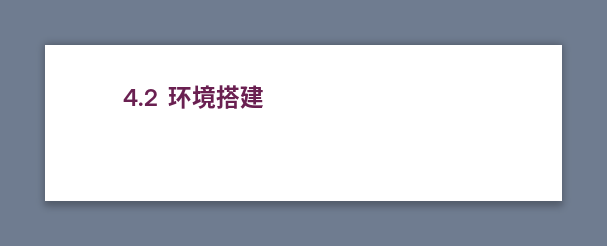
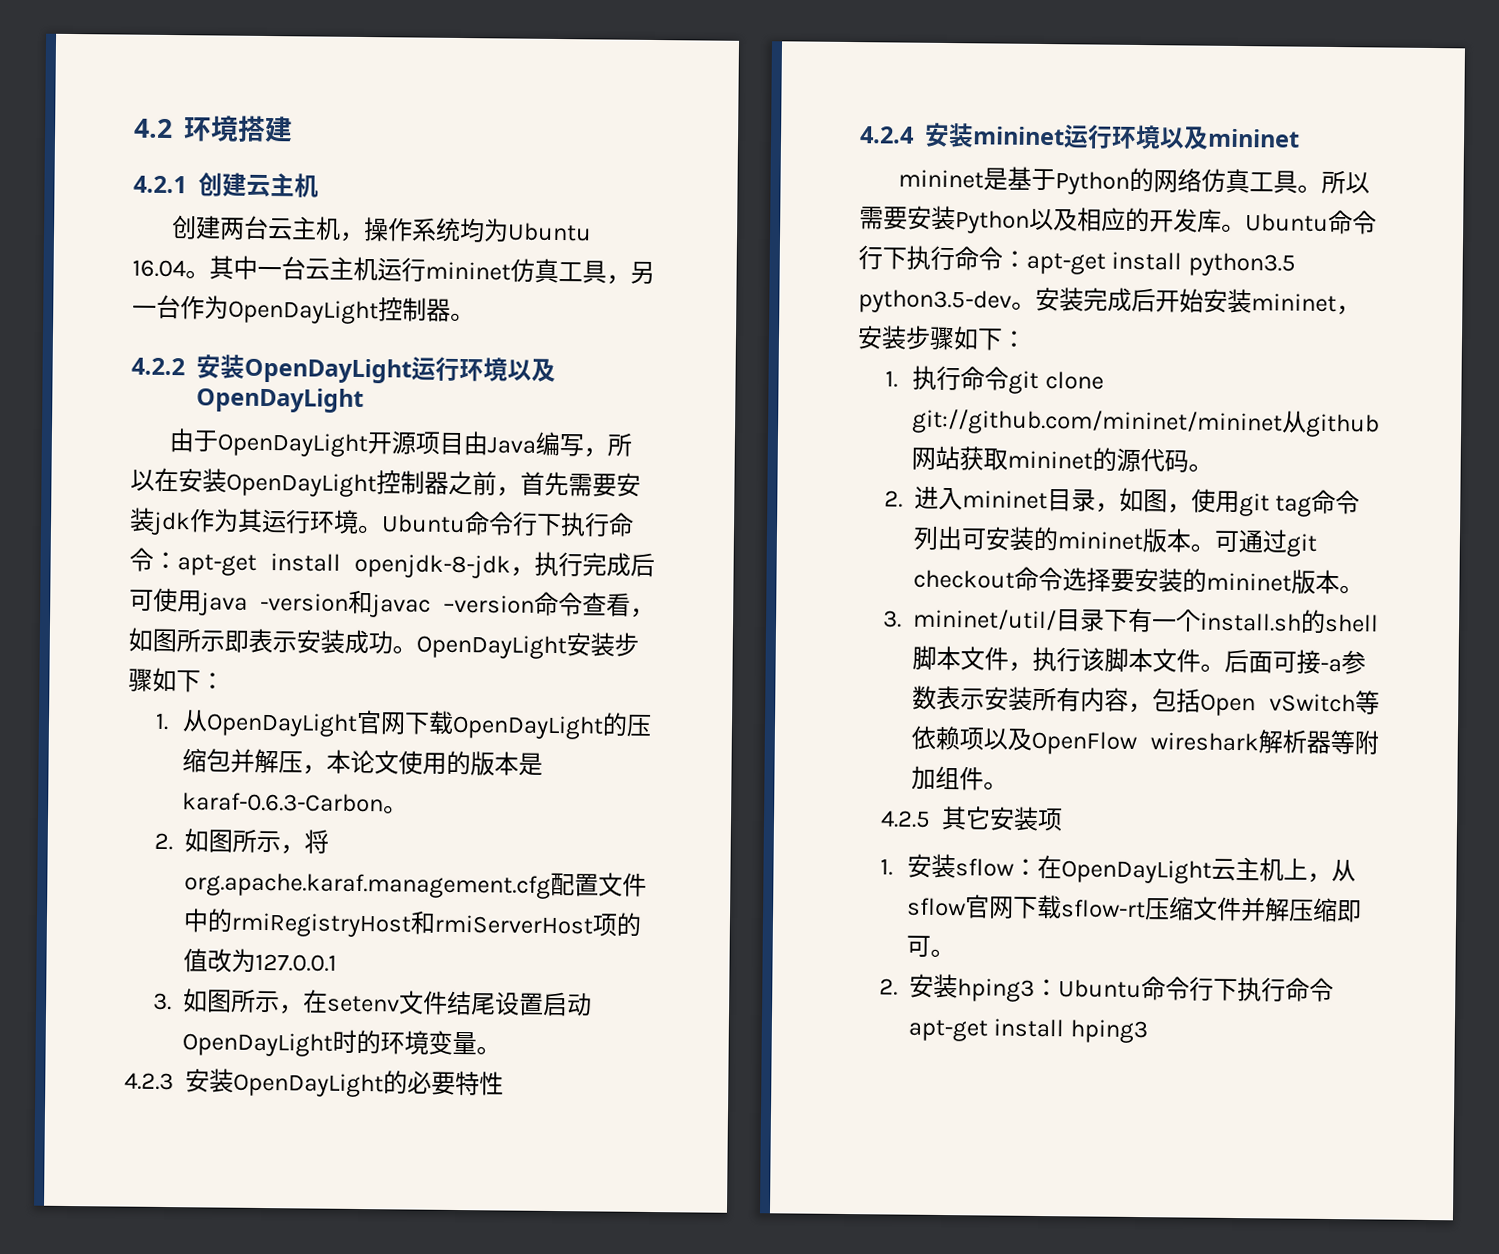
+ 4.2.1创建云主机
+ 创建两台云主机，操作系统均为Ubuntu 16.04。其中一台云主机运行mininet仿真工具，另一台作为OpenDayLight控制器。
+ 4.2.2安装OpenDayLight运行环境以及OpenDayLight
+ 由于OpenDayLight开源项目由Java编写，所以在安装OpenDayLight控制器之前，首先需要安装jdk作为其运行环境。Ubuntu命令行下执行命令：apt-get install openjdk-8-jdk，执行完成后可使用java -version和javac –version命令查看，如图所示即表示安装成功。OpenDayLight安装步骤如下：
+ 1.从OpenDayLight官网下载OpenDayLight的压缩包并解压，本论文使用的版本是karaf-0.6.3-Carbon。
+ 2.如图所示，将org.apache.karaf.management.cfg配置文件中的rmiRegistryHost和rmiServerHost项的值改为127.0.0.1
+ 3.如图所示，在setenv文件结尾设置启动OpenDayLight时的环境变量。
+ 4.2.3安装OpenDayLight的必要特性
+ 4.2.4安装mininet运行环境以及mininet
+ mininet是基于Python的网络仿真工具。所以需要安装Python以及相应的开发库。Ubuntu命令行下执行命令：apt-get install python3.5 python3.5-dev。安装完成后开始安装mininet，安装步骤如下：
+ 1.执行命令git clone git://github.com/mininet/mininet从github网站获取mininet的源代码。
+ 2.进入mininet目录，如图，使用git tag命令列出可安装的mininet版本。可通过git checkout命令选择要安装的mininet版本。
+ 3. mininet/util/目录下有一个install.sh的shell脚本文件，执行该脚本文件。后面可接-a参数表示安装所有内容，包括Open vSwitch等依赖项以及OpenFlow wireshark解析器等附加组件。
+ 4.2.5其它安装项
+ 1.安装sflow：在OpenDayLight云主机上，从sflow官网下载sflow-rt压缩文件并解压缩即可。
+ 2.安装hping3：Ubuntu命令行下执行命令apt-get install hping3

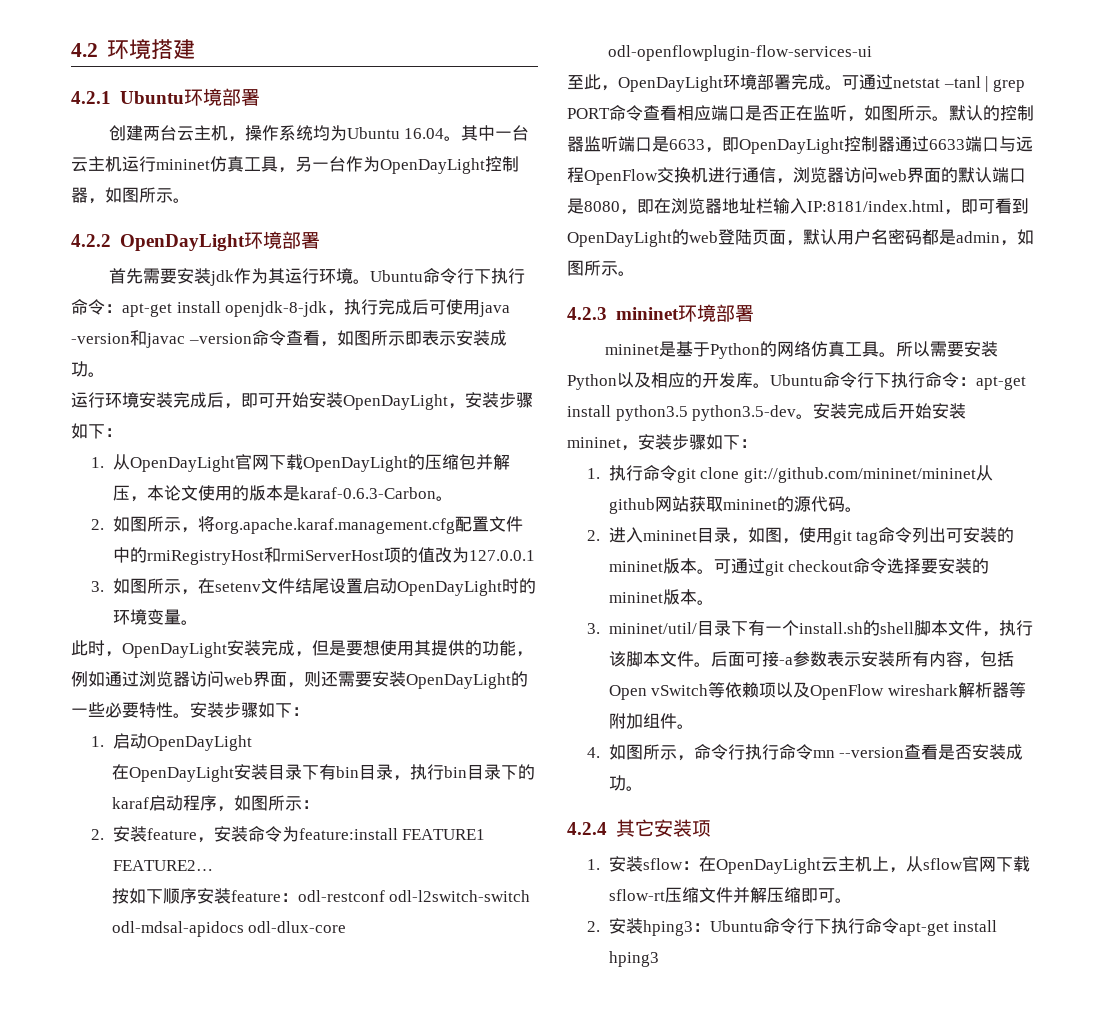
- 4.2.1创建云主机
+ 4.2.1 Ubuntu环境部署
- 其中一台云主机运行mininet仿真工具，另一台作为OpenDayLight控制器。
+ 其中一台云主机运行mininet仿真工具，另一台作为OpenDayLight控制器，如图所示。
- 4.2.2安装OpenDayLight运行环境以及OpenDayLight
- 由于OpenDayLight开源项目由Java编写，所以在安装OpenDayLight控制器之前，首先需要安装jdk作为其运行环境。
+ 4.2.2 OpenDayLight环境部署
+ 首先需要安装jdk作为其运行环境。
- Ubuntu命令行下执行命令：apt-get install openjdk-8-jdk，执行完成后可使用java -version和javac –version命令查看，如图所示即表示安装成功。OpenDayLight安装步骤如下：
+ Ubuntu命令行下执行命令：apt-get install openjdk-8-jdk，执行完成后可使用java -version和javac –version命令查看，如图所示即表示安装成功。
+ 运行环境安装完成后，即可开始安装OpenDayLight，安装步骤如下：
- 4.2.3安装OpenDayLight的必要特性
- 4.2.4安装mininet运行环境以及mininet
+ 此时，OpenDayLight安装完成，但是要想使用其提供的功能，例如通过浏览器访问web界面，则还需要安装OpenDayLight的一些必要特性。安装步骤如下：
+ 1.启动OpenDayLight
+ 在OpenDayLight安装目录下有bin目录，执行bin目录下的karaf启动程序，如图所示：
+ 2.安装feature，安装命令为feature:install FEATURE1 FEATURE2…
+ 按如下顺序安装feature：odl-restconf odl-l2switch-switch odl-mdsal-apidocs odl-dlux-core odl-openflowplugin-flow-services-ui
+ 至此，OpenDayLight环境部署完成。可通过netstat –tanl | grep PORT命令查看相应端口是否正在监听，如图所示。默认的控制器监听端口是6633，即OpenDayLight控制器通过6633端口与远程OpenFlow交换机进行通信，浏览器访问web界面的默认端口是8080，即在浏览器地址栏输入IP:8181/index.html，即可看到OpenDayLight的web登陆页面，默认用户名密码都是admin，如图所示。
+ 4.2.3 mininet环境部署
- 4.2.5其它安装项
+ 4.如图所示，命令行执行命令mn --version查看是否安装成功。
+ 4.2.4其它安装项

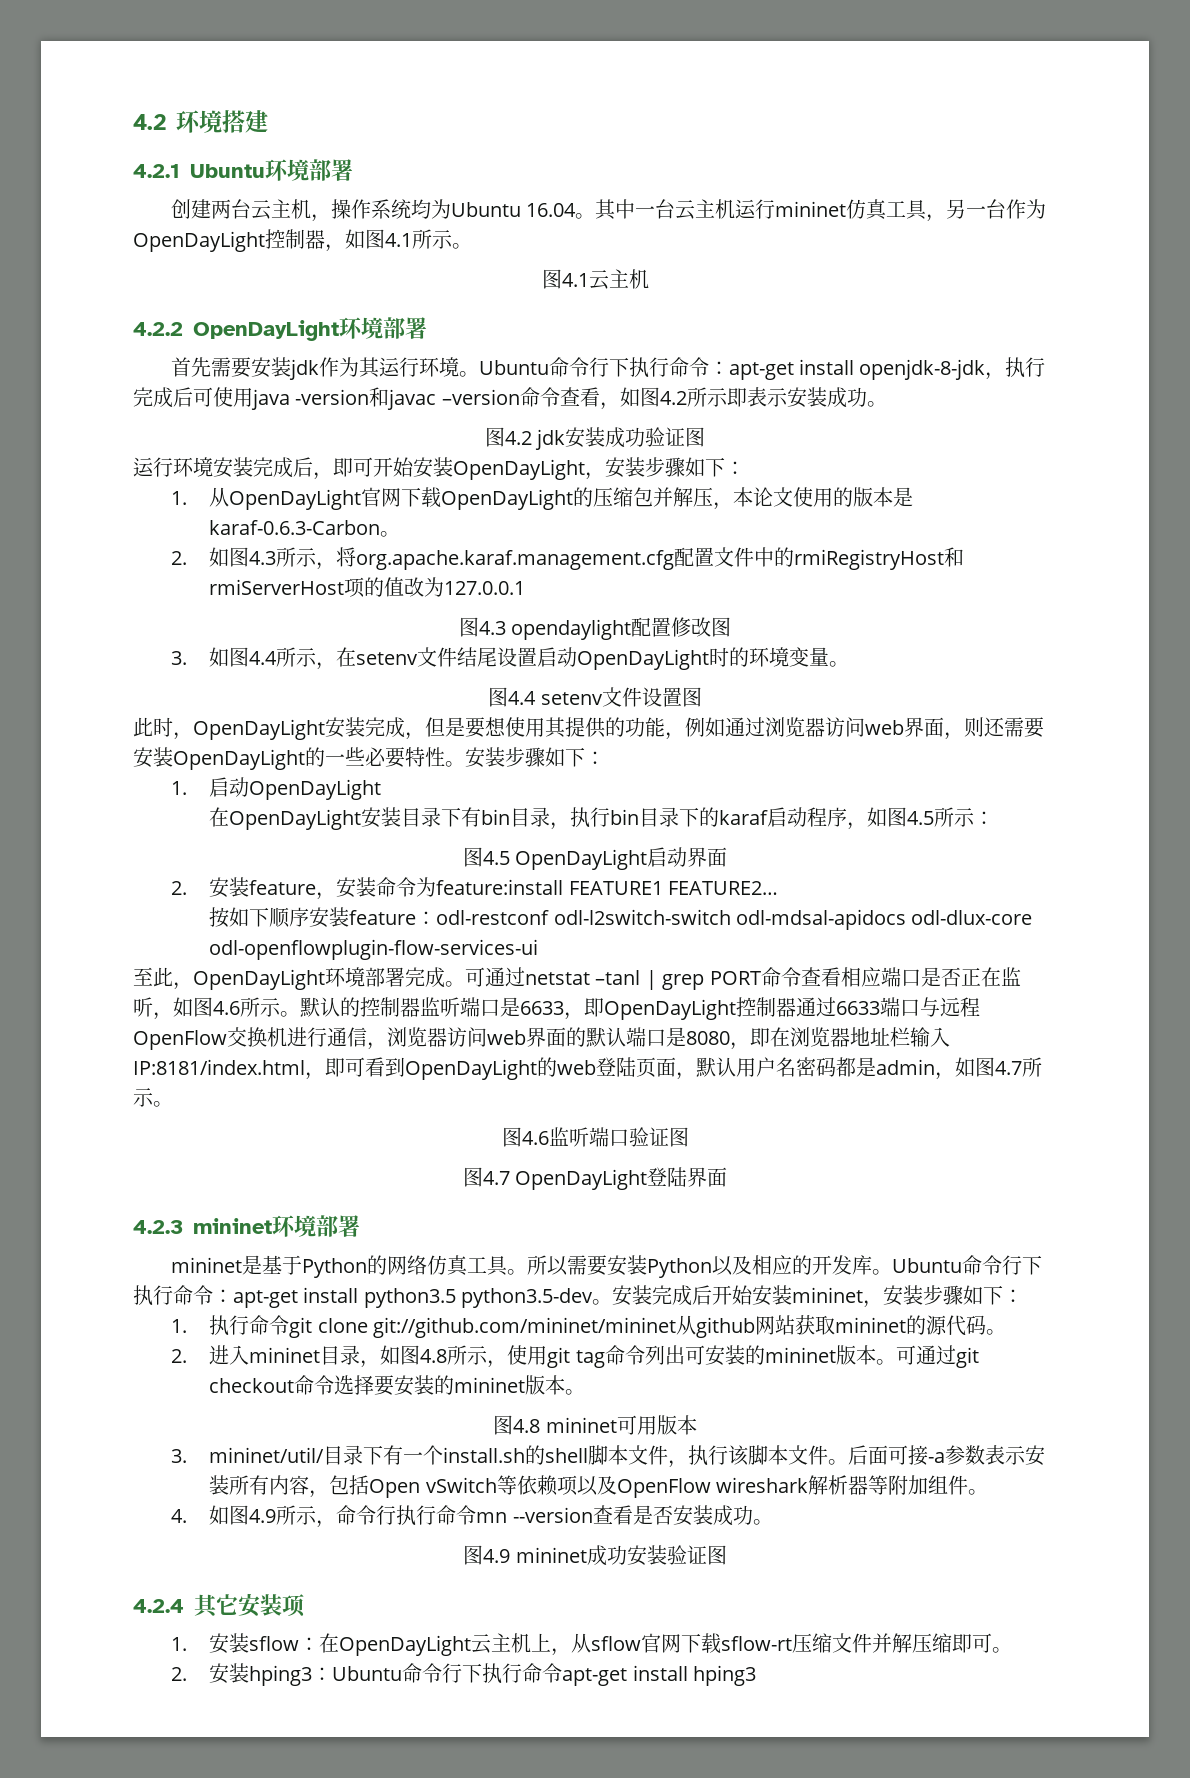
- 其中一台云主机运行mininet仿真工具，另一台作为OpenDayLight控制器，如图所示。
+ 其中一台云主机运行mininet仿真工具，另一台作为OpenDayLight控制器，如图4.1所示。
+ 图4.1云主机
- Ubuntu命令行下执行命令：apt-get install openjdk-8-jdk，执行完成后可使用java -version和javac –version命令查看，如图所示即表示安装成功。
+ Ubuntu命令行下执行命令：apt-get install openjdk-8-jdk，执行完成后可使用java -version和javac –version命令查看，如图4.2所示即表示安装成功。
+ 图4.2 jdk安装成功验证图
- 2.如图所示，将org.apache.karaf.management.cfg配置文件中的rmiRegistryHost和rmiServerHost项的值改为127.0.0.1
+ 2.如图4.3所示，将org.apache.karaf.management.cfg配置文件中的rmiRegistryHost和rmiServerHost项的值改为127.0.0.1
+ 图4.3 opendaylight配置修改图
- 3.如图所示，在setenv文件结尾设置启动OpenDayLight时的环境变量。
+ 3.如图4.4所示，在setenv文件结尾设置启动OpenDayLight时的环境变量。
+ 图4.4 setenv文件设置图
- 在OpenDayLight安装目录下有bin目录，执行bin目录下的karaf启动程序，如图所示：
+ 在OpenDayLight安装目录下有bin目录，执行bin目录下的karaf启动程序，如图4.5所示：
+ 图4.5 OpenDayLight启动界面
- 可通过netstat –tanl | grep PORT命令查看相应端口是否正在监听，如图所示。
+ 可通过netstat –tanl | grep PORT命令查看相应端口是否正在监听，如图4.6所示。
- 默认的控制器监听端口是6633，即OpenDayLight控制器通过6633端口与远程OpenFlow交换机进行通信，浏览器访问web界面的默认端口是8080，即在浏览器地址栏输入IP:8181/index.html，即可看到OpenDayLight的web登陆页面，默认用户名密码都是admin，如图所示。
+ 默认的控制器监听端口是6633，即OpenDayLight控制器通过6633端口与远程OpenFlow交换机进行通信，浏览器访问web界面的默认端口是8080，即在浏览器地址栏输入IP:8181/index.html，即可看到OpenDayLight的web登陆页面，默认用户名密码都是admin，如图4.7所示。
+ 图4.6监听端口验证图
+ 图4.7 OpenDayLight登陆界面
- 2.进入mininet目录，如图，使用git tag命令列出可安装的mininet版本。
+ 2.进入mininet目录，如图4.8所示，使用git tag命令列出可安装的mininet版本。
+ 图4.8 mininet可用版本
- 4.如图所示，命令行执行命令mn --version查看是否安装成功。
+ 4.如图4.9所示，命令行执行命令mn --version查看是否安装成功。
+ 图4.9 mininet成功安装验证图

